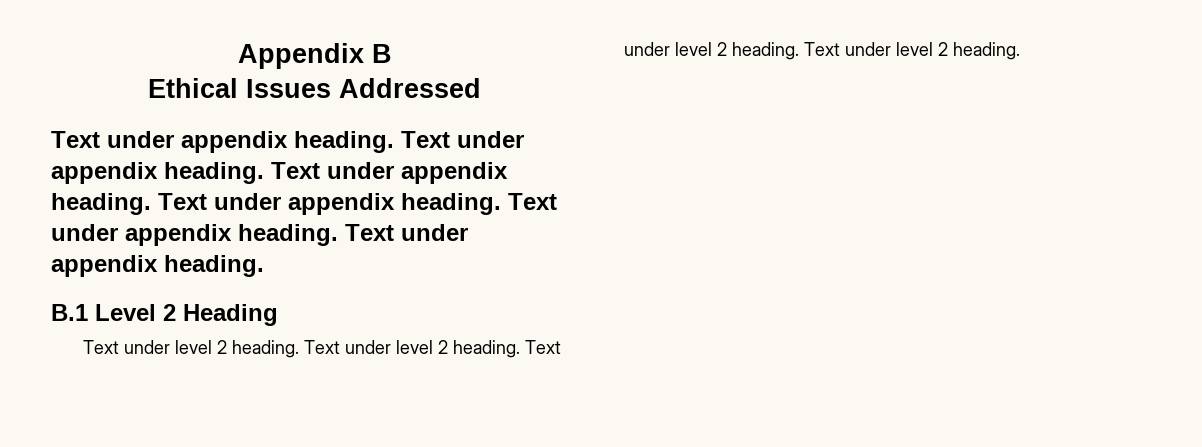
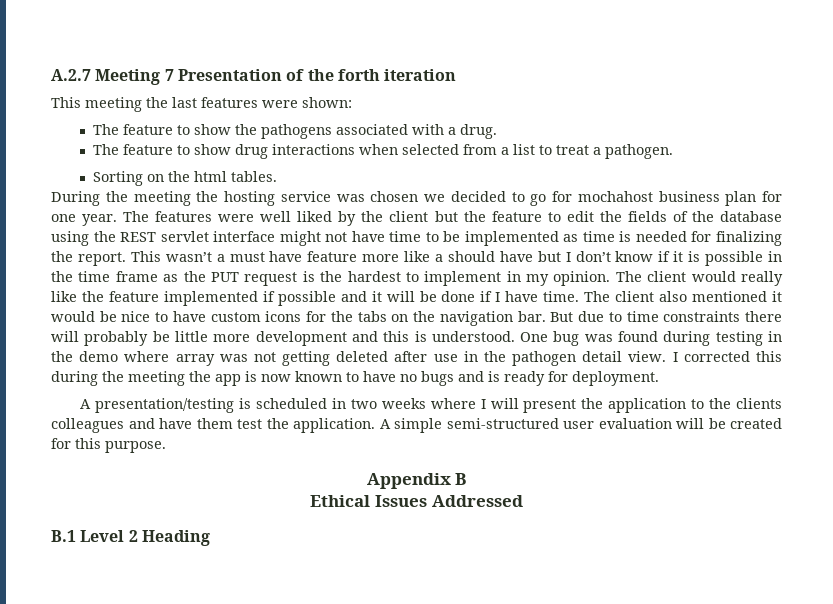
+ A.2.7 Meeting 7 Presentation of the forth iteration
+ This meeting the last features were shown:
+ The feature to show the pathogens associated with a drug.
+ The feature to show drug interactions when selected from a list to treat a pathogen.
+ Sorting on the html tables.
+ During the meeting the hosting service was chosen we decided to go for mochahost business plan for one year. The features were well liked by the client but the feature to edit the fields of the database using the REST servlet interface might not have time to be implemented as time is needed for finalizing the report. This wasn’t a must have feature more like a should have but I don’t know if it is possible in the time frame as the PUT request is the hardest to implement in my opinion. The client would really like the feature implemented if possible and it will be done if I have time. The client also mentioned it would be nice to have custom icons for the tabs on the navigation bar. But due to time constraints there will probably be little more development and this is understood. One bug was found during testing in the demo where array was not getting deleted after use in the pathogen detail view. I corrected this during the meeting the app is now known to have no bugs and is ready for deployment.
+ A presentation/testing is scheduled in two weeks where I will present the application to the clients colleagues and have them test the application. A simple semi-structured user evaluation will be created for this purpose.
- Text under appendix heading. Text under appendix heading. Text under appendix heading. Text under appendix heading. Text under appendix heading. Text under appendix heading.
  B.1 Level 2 Heading
- Text under level 2 heading. Text under level 2 heading. Text under level 2 heading. Text under level 2 heading.

